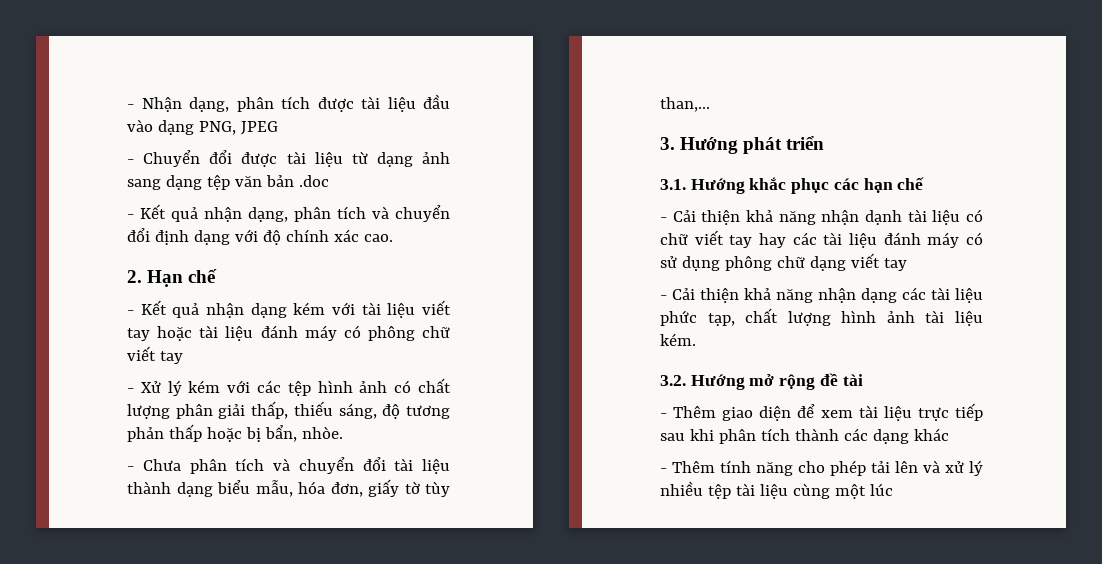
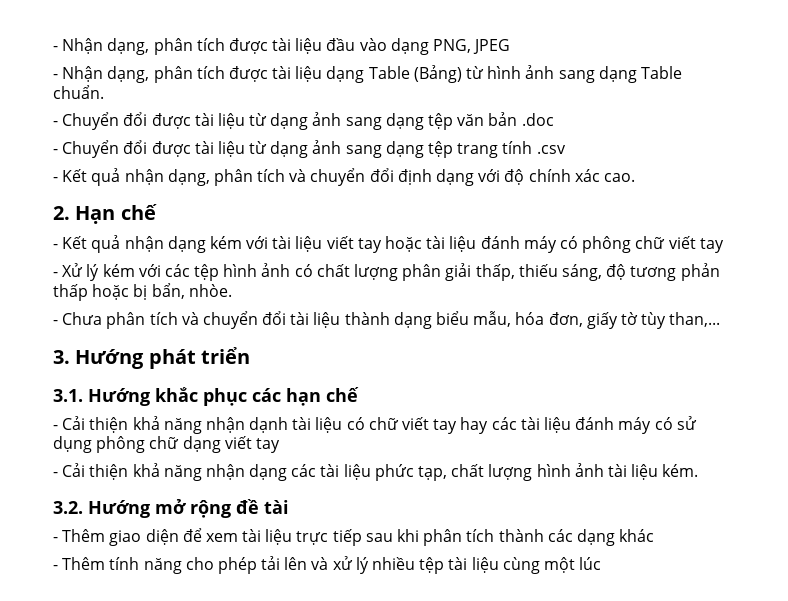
+ - Nhận dạng, phân tích được tài liệu dạng Table (Bảng) từ hình ảnh sang dạng Table chuẩn.
+ - Chuyển đổi được tài liệu từ dạng ảnh sang dạng tệp trang tính .csv

